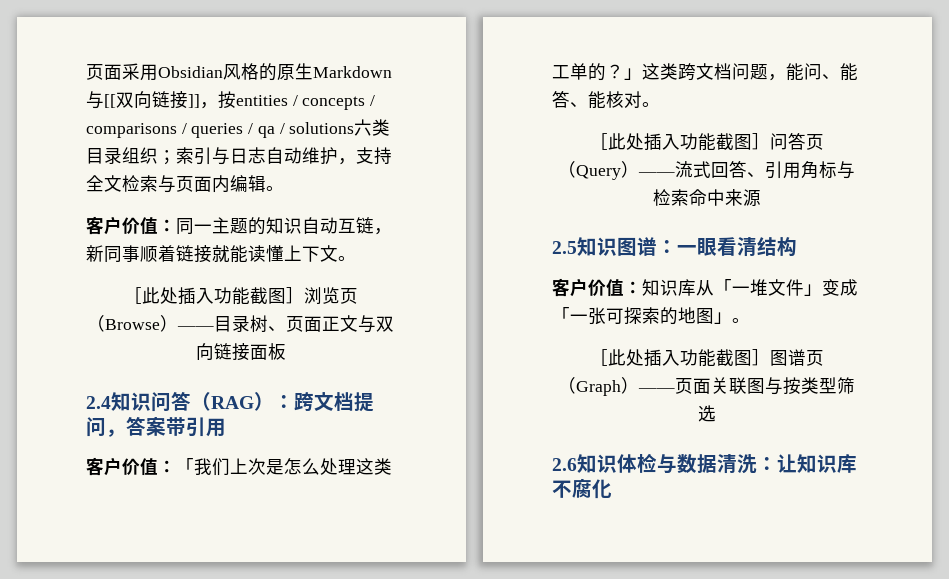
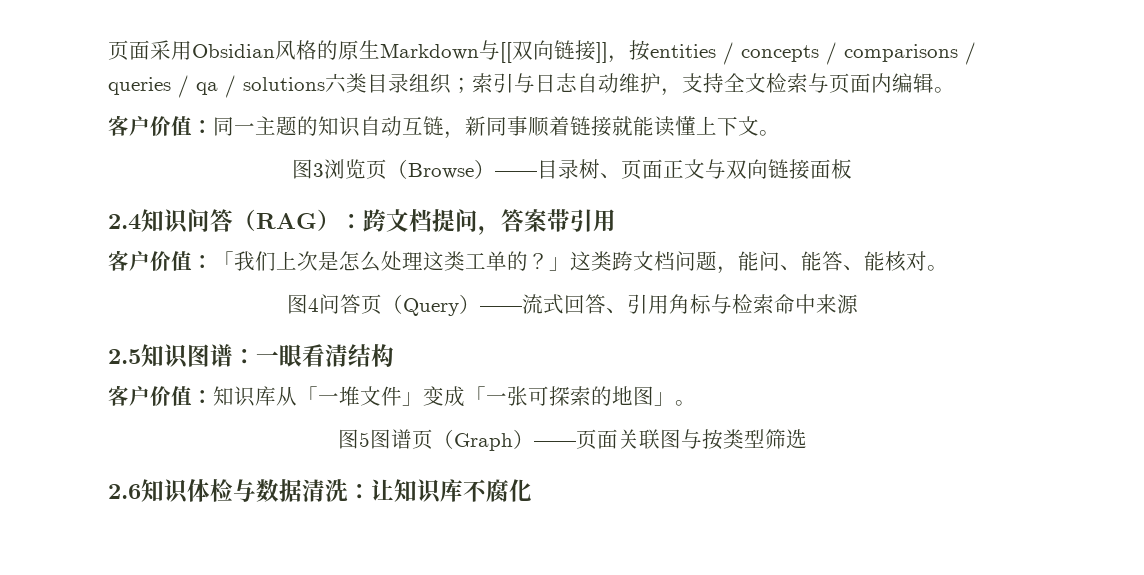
- ［此处插入功能截图］浏览页（Browse）——目录树、页面正文与双向链接面板
+ 图3浏览页（Browse）——目录树、页面正文与双向链接面板
- ［此处插入功能截图］问答页（Query）——流式回答、引用角标与检索命中来源
+ 图4问答页（Query）——流式回答、引用角标与检索命中来源
- ［此处插入功能截图］图谱页（Graph）——页面关联图与按类型筛选
+ 图5图谱页（Graph）——页面关联图与按类型筛选

